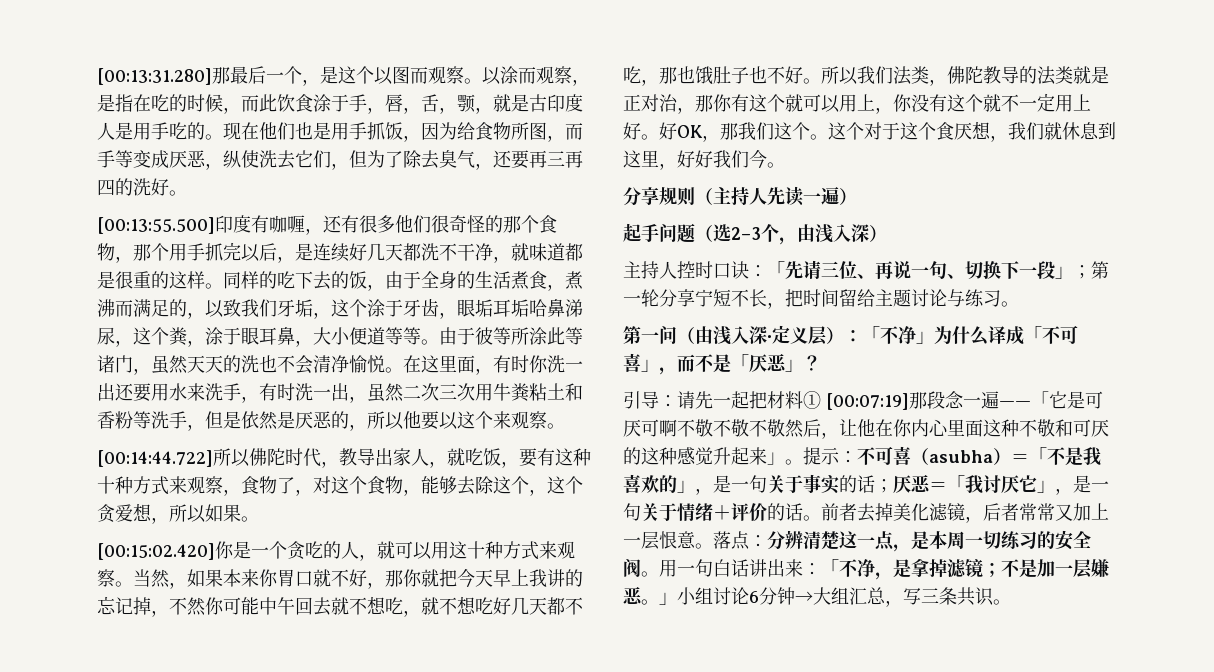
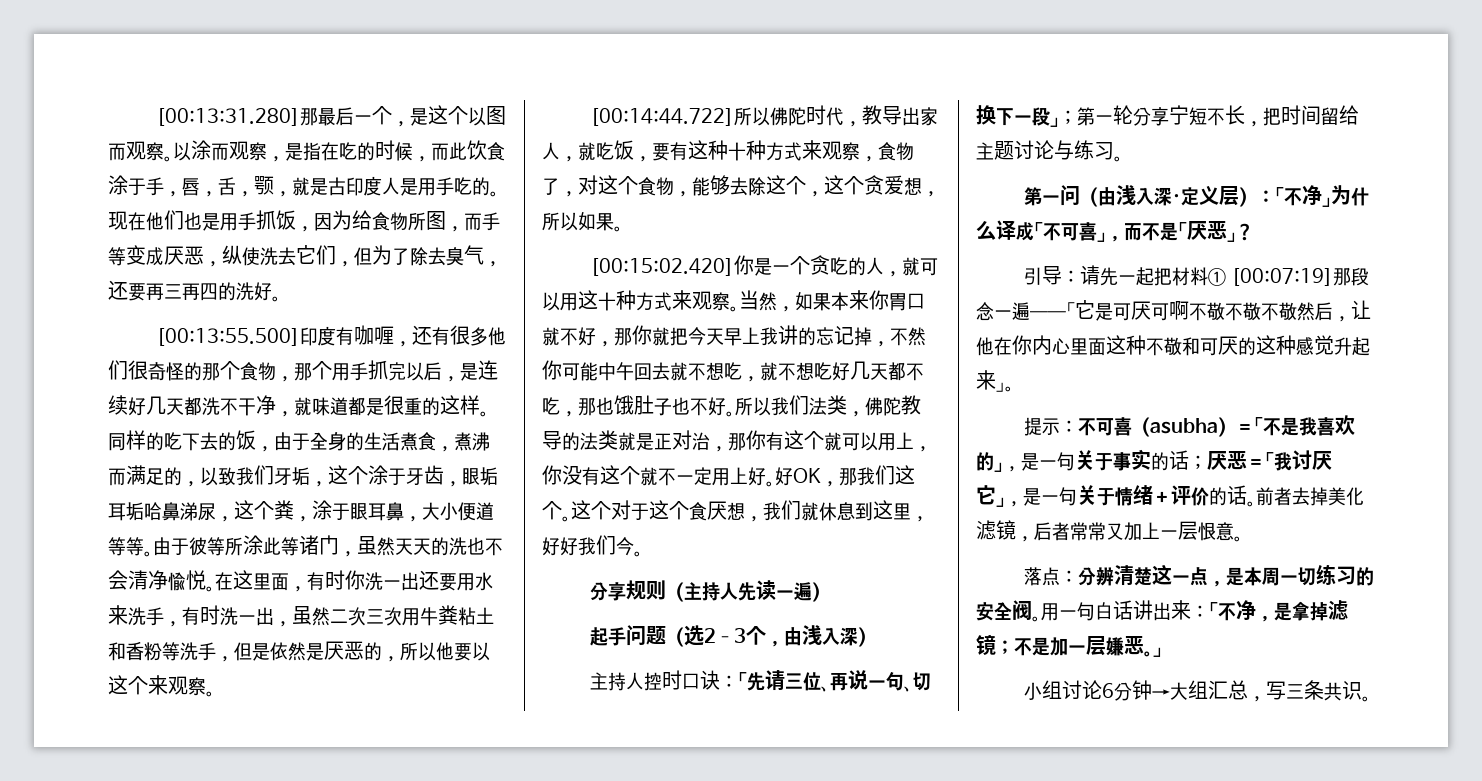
- 引导：请先一起把材料① [00:07:19]那段念一遍——「它是可厌可啊不敬不敬不敬然后，让他在你内心里面这种不敬和可厌的这种感觉升起来」。提示：不可喜（asubha）＝「不是我喜欢的」，是一句关于事实的话；厌恶＝「我讨厌它」，是一句关于情绪＋评价的话。
+ 引导：请先一起把材料① [00:07:19]那段念一遍——「它是可厌可啊不敬不敬不敬然后，让他在你内心里面这种不敬和可厌的这种感觉升起来」。
+ 提示：不可喜（asubha）＝「不是我喜欢的」，是一句关于事实的话；厌恶＝「我讨厌它」，是一句关于情绪＋评价的话。
- 前者去掉美化滤镜，后者常常又加上一层恨意。落点：分辨清楚这一点，是本周一切练习的安全阀。
+ 前者去掉美化滤镜，后者常常又加上一层恨意。
+ 落点：分辨清楚这一点，是本周一切练习的安全阀。
- 用一句白话讲出来：「不净，是拿掉滤镜；不是加一层嫌恶。」小组讨论6分钟→大组汇总，写三条共识。
+ 用一句白话讲出来：「不净，是拿掉滤镜；不是加一层嫌恶。」
+ 小组讨论6分钟→大组汇总，写三条共识。

